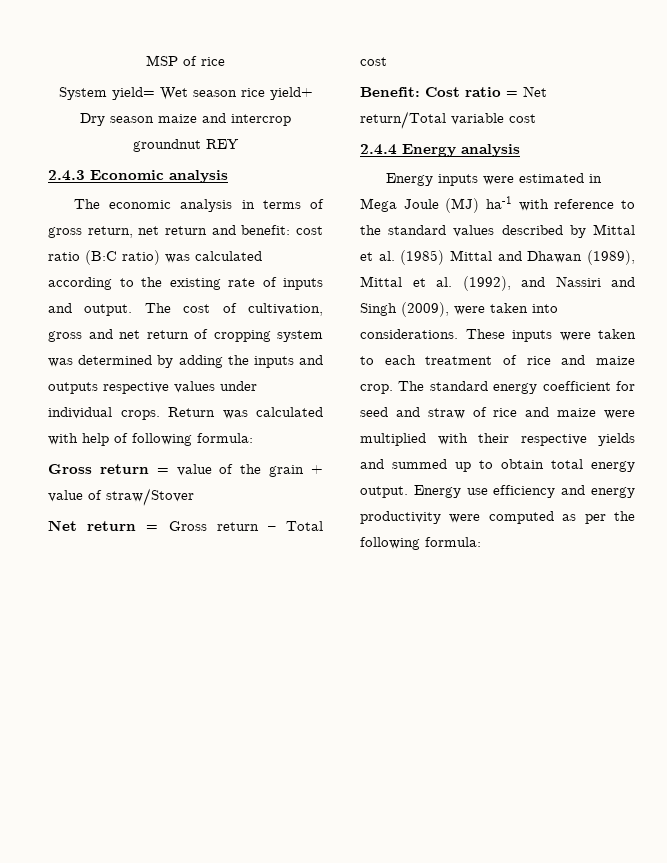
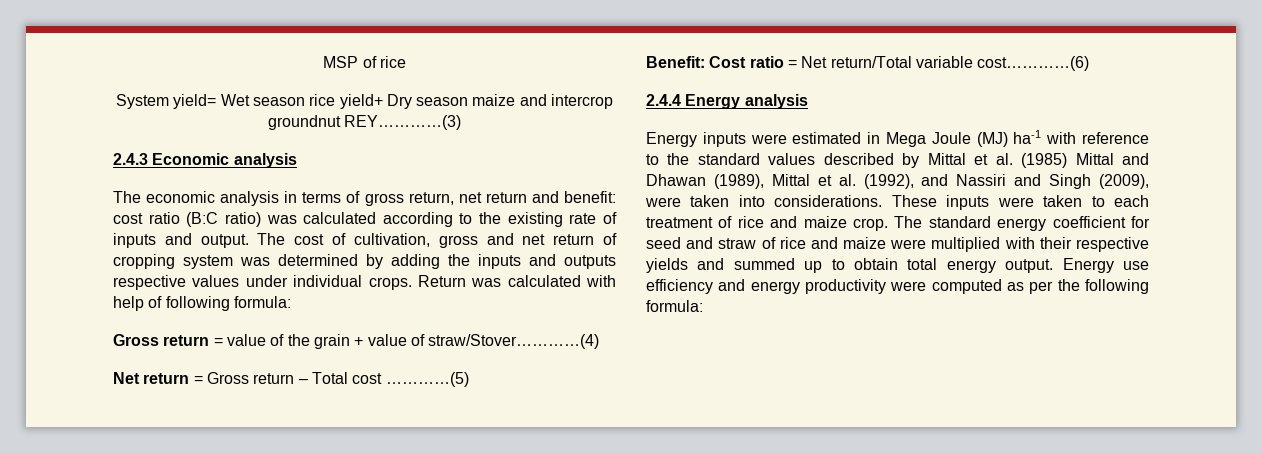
- System yield= Wet season rice yield+ Dry season maize and intercrop groundnut REY
+ System yield= Wet season rice yield+ Dry season maize and intercrop groundnut REY…………(3)
- Gross return = value of the grain + value of straw/Stover
+ Gross return = value of the grain + value of straw/Stover…………(4)
- Net return = Gross return – Total cost
+ Net return = Gross return – Total cost …………(5)
- Benefit: Cost ratio = Net return/Total variable cost
+ Benefit: Cost ratio = Net return/Total variable cost…………(6)

